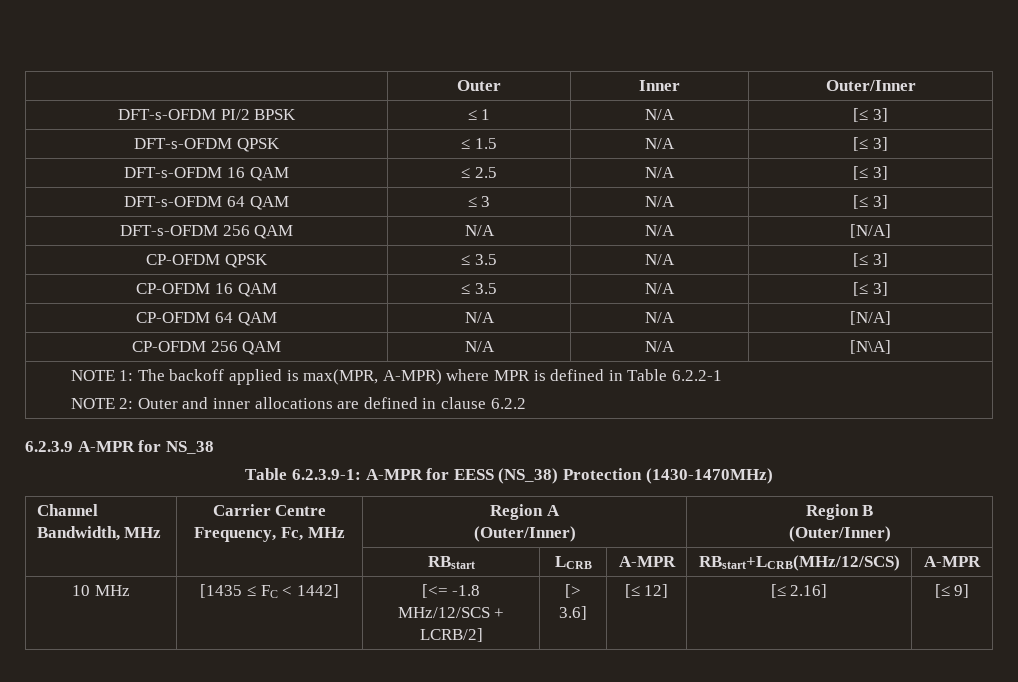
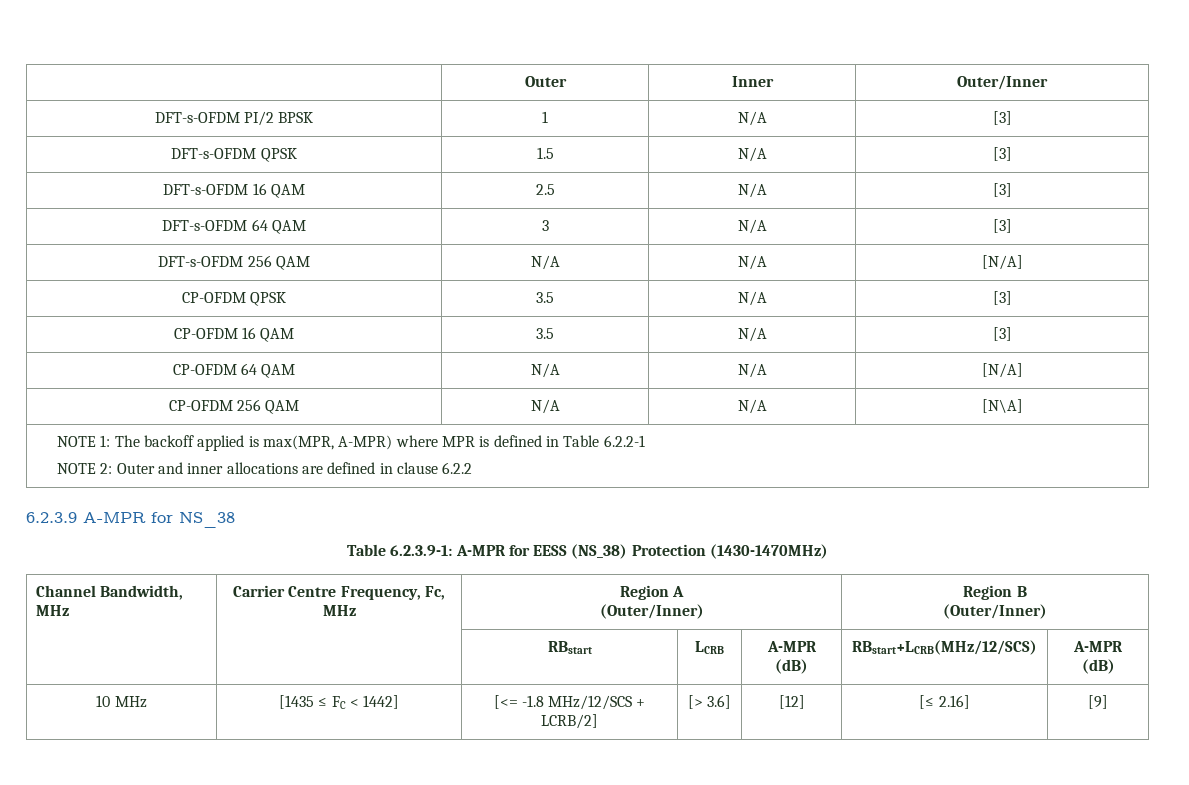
- DFT-s-OFDM PI/2 BPSK | ≤ 1 | N/A | [≤ 3]
+ DFT-s-OFDM PI/2 BPSK | 1 | N/A | [3]
- DFT-s-OFDM QPSK | ≤ 1.5 | N/A | [≤ 3]
+ DFT-s-OFDM QPSK | 1.5 | N/A | [3]
- DFT-s-OFDM 16 QAM | ≤ 2.5 | N/A | [≤ 3]
+ DFT-s-OFDM 16 QAM | 2.5 | N/A | [3]
- DFT-s-OFDM 64 QAM | ≤ 3 | N/A | [≤ 3]
+ DFT-s-OFDM 64 QAM | 3 | N/A | [3]
- CP-OFDM QPSK | ≤ 3.5 | N/A | [≤ 3]
+ CP-OFDM QPSK | 3.5 | N/A | [3]
- CP-OFDM 16 QAM | ≤ 3.5 | N/A | [≤ 3]
+ CP-OFDM 16 QAM | 3.5 | N/A | [3]
- | | RBstart | LCRB | A-MPR | RBstart+LCRB(MHz/12/SCS) | A-MPR
+ | | RBstart | LCRB | A-MPR (dB) | RBstart+LCRB(MHz/12/SCS) | A-MPR (dB)
- 10 MHz | [1435 ≤ FC < 1442] | [<= -1.8 MHz/12/SCS + LCRB/2] | [> 3.6] | [≤ 12] | [≤ 2.16] | [≤ 9]
+ 10 MHz | [1435 ≤ FC < 1442] | [<= -1.8 MHz/12/SCS + LCRB/2] | [> 3.6] | [12] | [≤ 2.16] | [9]

